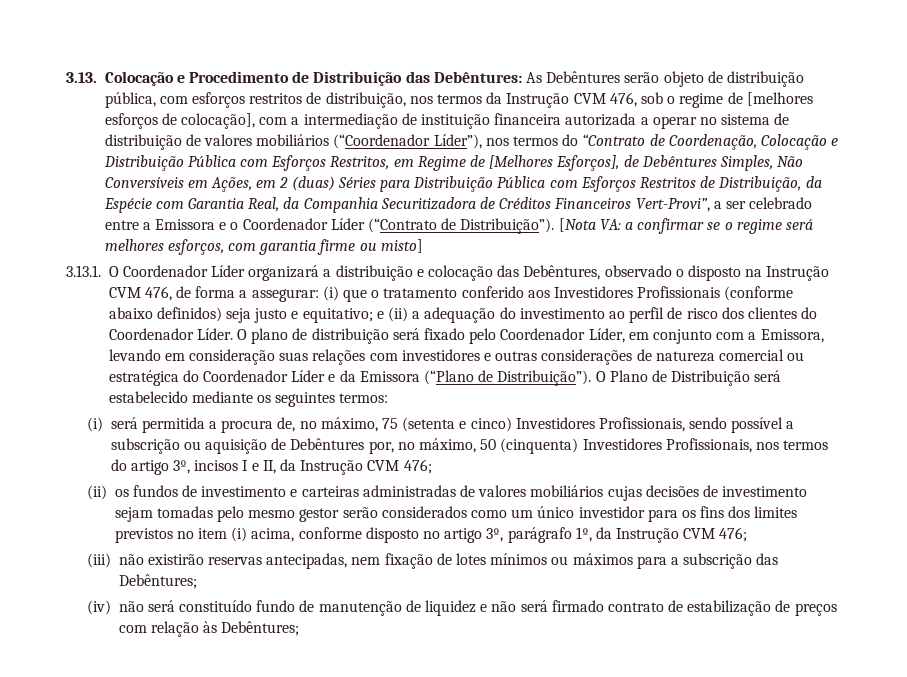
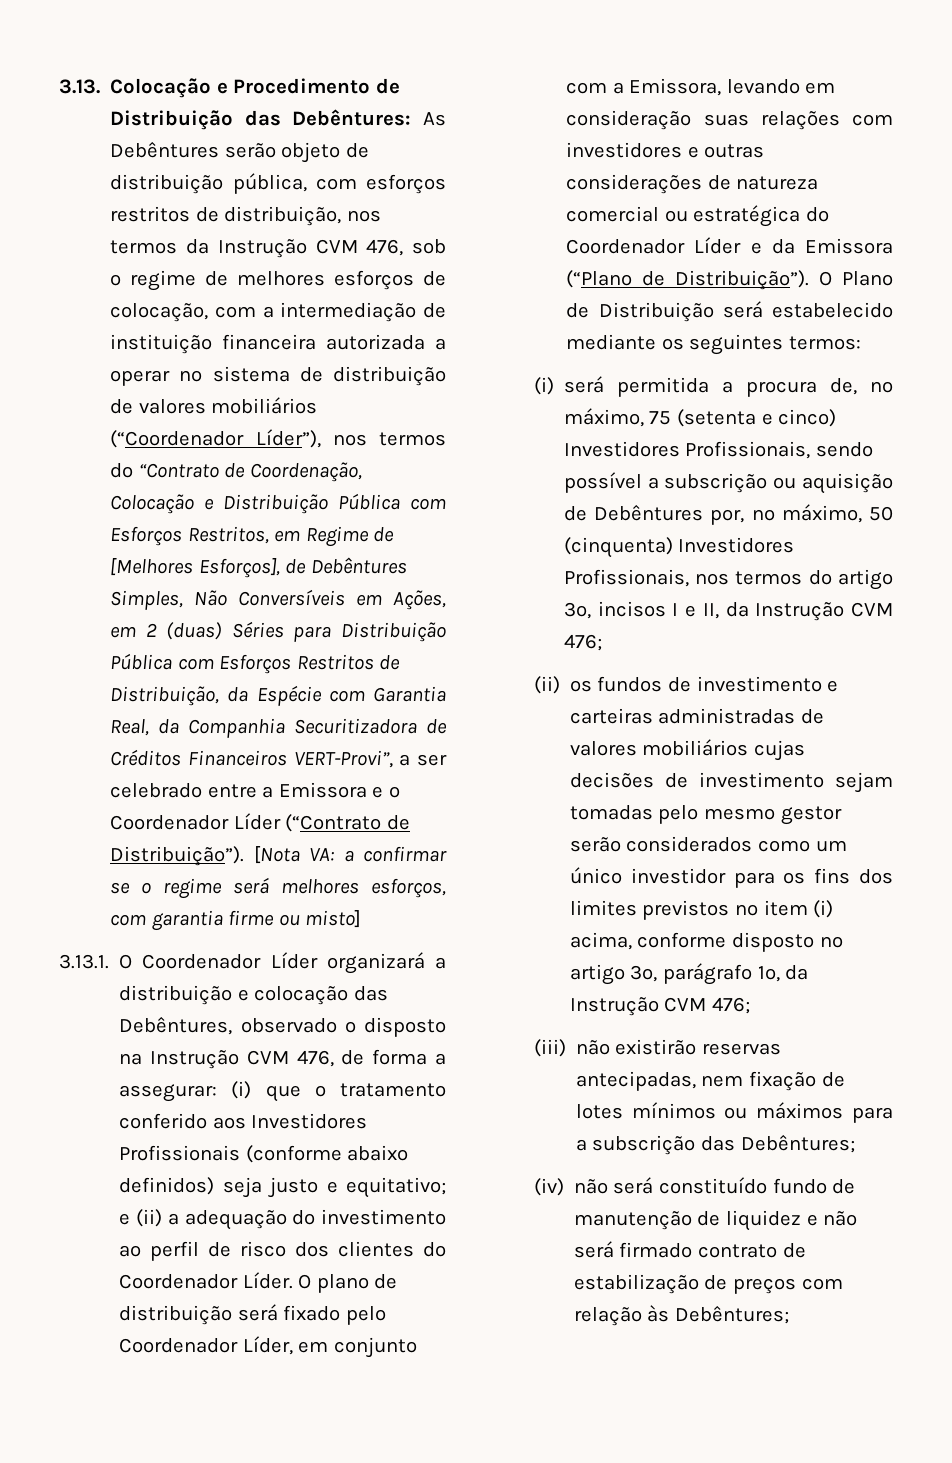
- As Debêntures serão objeto de distribuição pública, com esforços restritos de distribuição, nos termos da Instrução CVM 476, sob o regime de [melhores esforços de colocação], com a intermediação de instituição financeira autorizada a operar no sistema de distribuição de valores mobiliários (“Coordenador Líder”), nos termos do “Contrato de Coordenação, Colocação e Distribuição Pública com Esforços Restritos, em Regime de [Melhores Esforços], de Debêntures Simples, Não Conversíveis em Ações, em 2 (duas) Séries para Distribuição Pública com Esforços Restritos de Distribuição, da Espécie com Garantia Real, da Companhia Securitizadora de Créditos Financeiros Vert-Provi”, a ser celebrado entre a Emissora e o Coordenador Líder (“Contrato de Distribuição”).
+ As Debêntures serão objeto de distribuição pública, com esforços restritos de distribuição, nos termos da Instrução CVM 476, sob o regime de melhores esforços de colocação, com a intermediação de instituição financeira autorizada a operar no sistema de distribuição de valores mobiliários (“Coordenador Líder”), nos termos do “Contrato de Coordenação, Colocação e Distribuição Pública com Esforços Restritos, em Regime de [Melhores Esforços], de Debêntures Simples, Não Conversíveis em Ações, em 2 (duas) Séries para Distribuição Pública com Esforços Restritos de Distribuição, da Espécie com Garantia Real, da Companhia Securitizadora de Créditos Financeiros VERT-Provi”, a ser celebrado entre a Emissora e o Coordenador Líder (“Contrato de Distribuição”).

